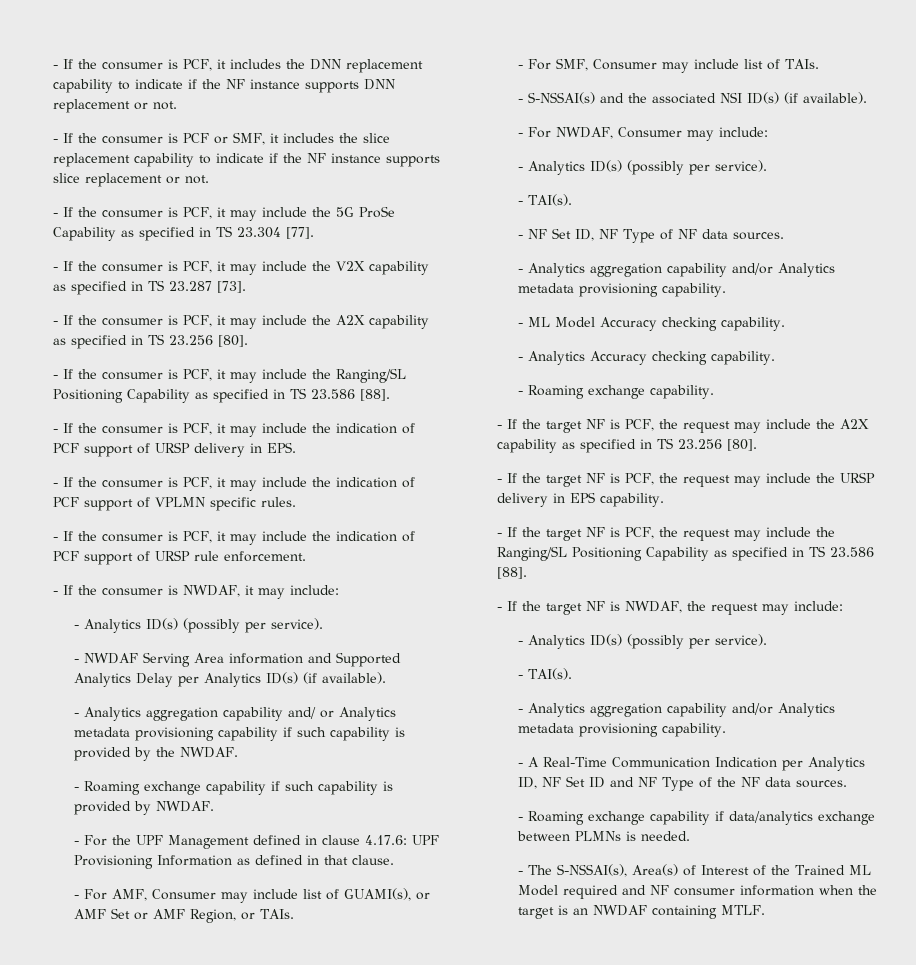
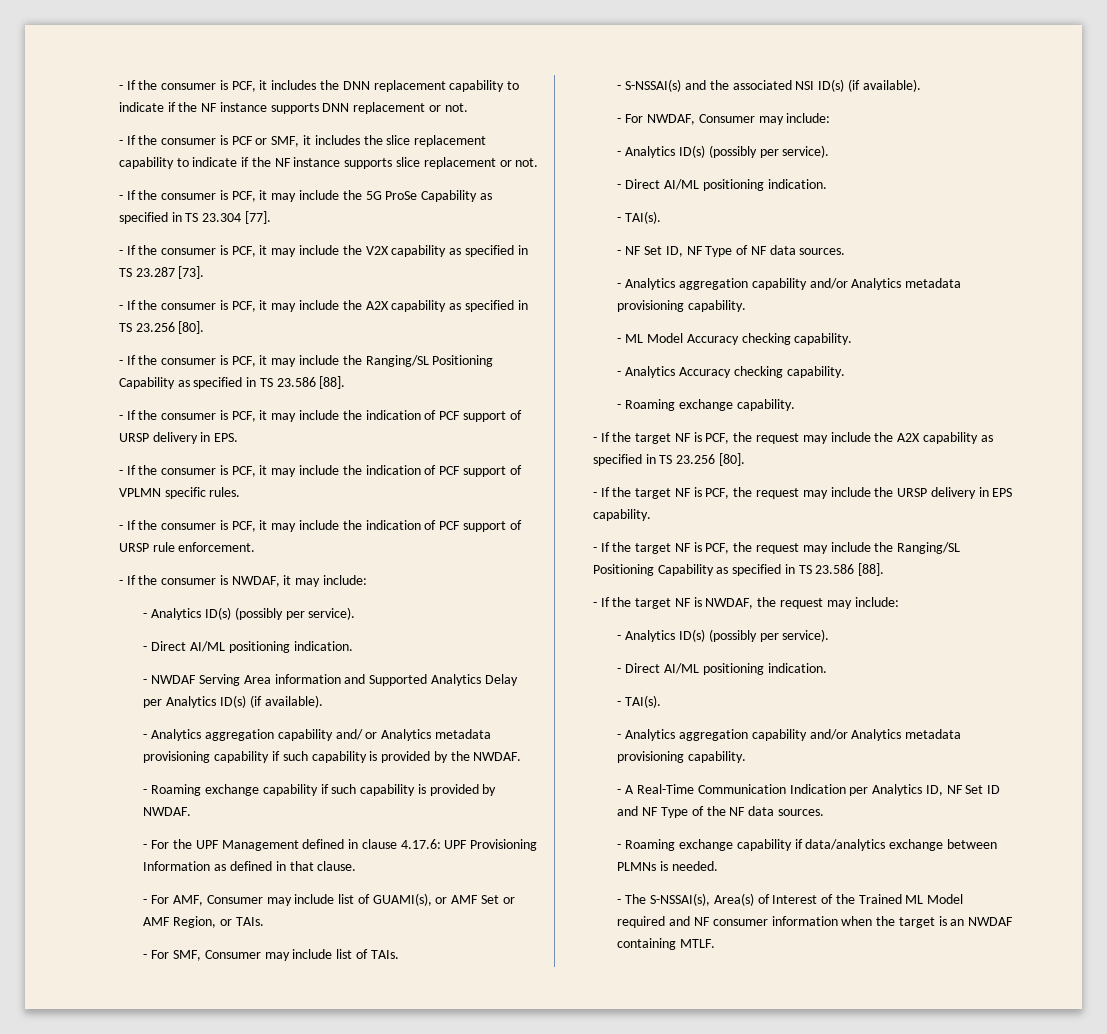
  - If the consumer is NWDAF, it may include:
  - Analytics ID(s) (possibly per service).
+ - Direct AI/ML positioning indication.
  - For NWDAF, Consumer may include:
  - Analytics ID(s) (possibly per service).
+ - Direct AI/ML positioning indication.
  - If the target NF is NWDAF, the request may include:
  - Analytics ID(s) (possibly per service).
+ - Direct AI/ML positioning indication.

